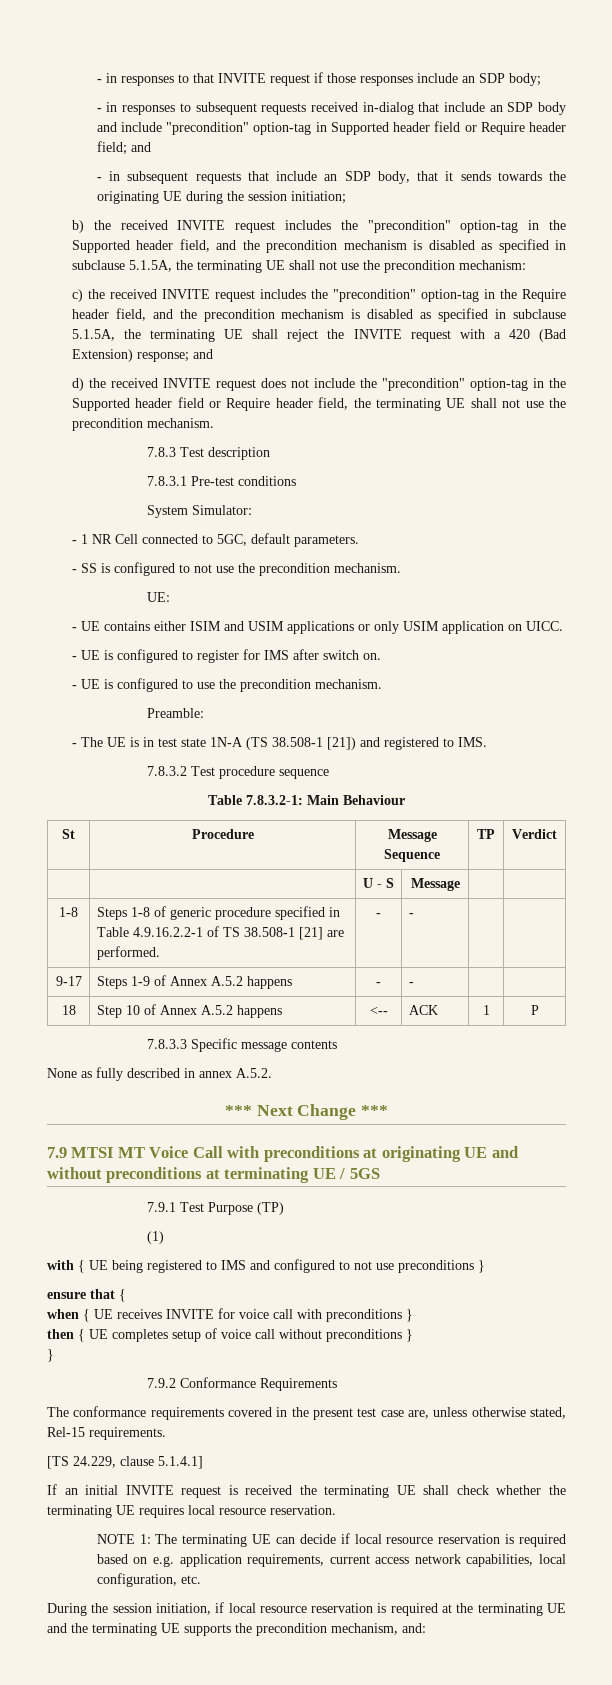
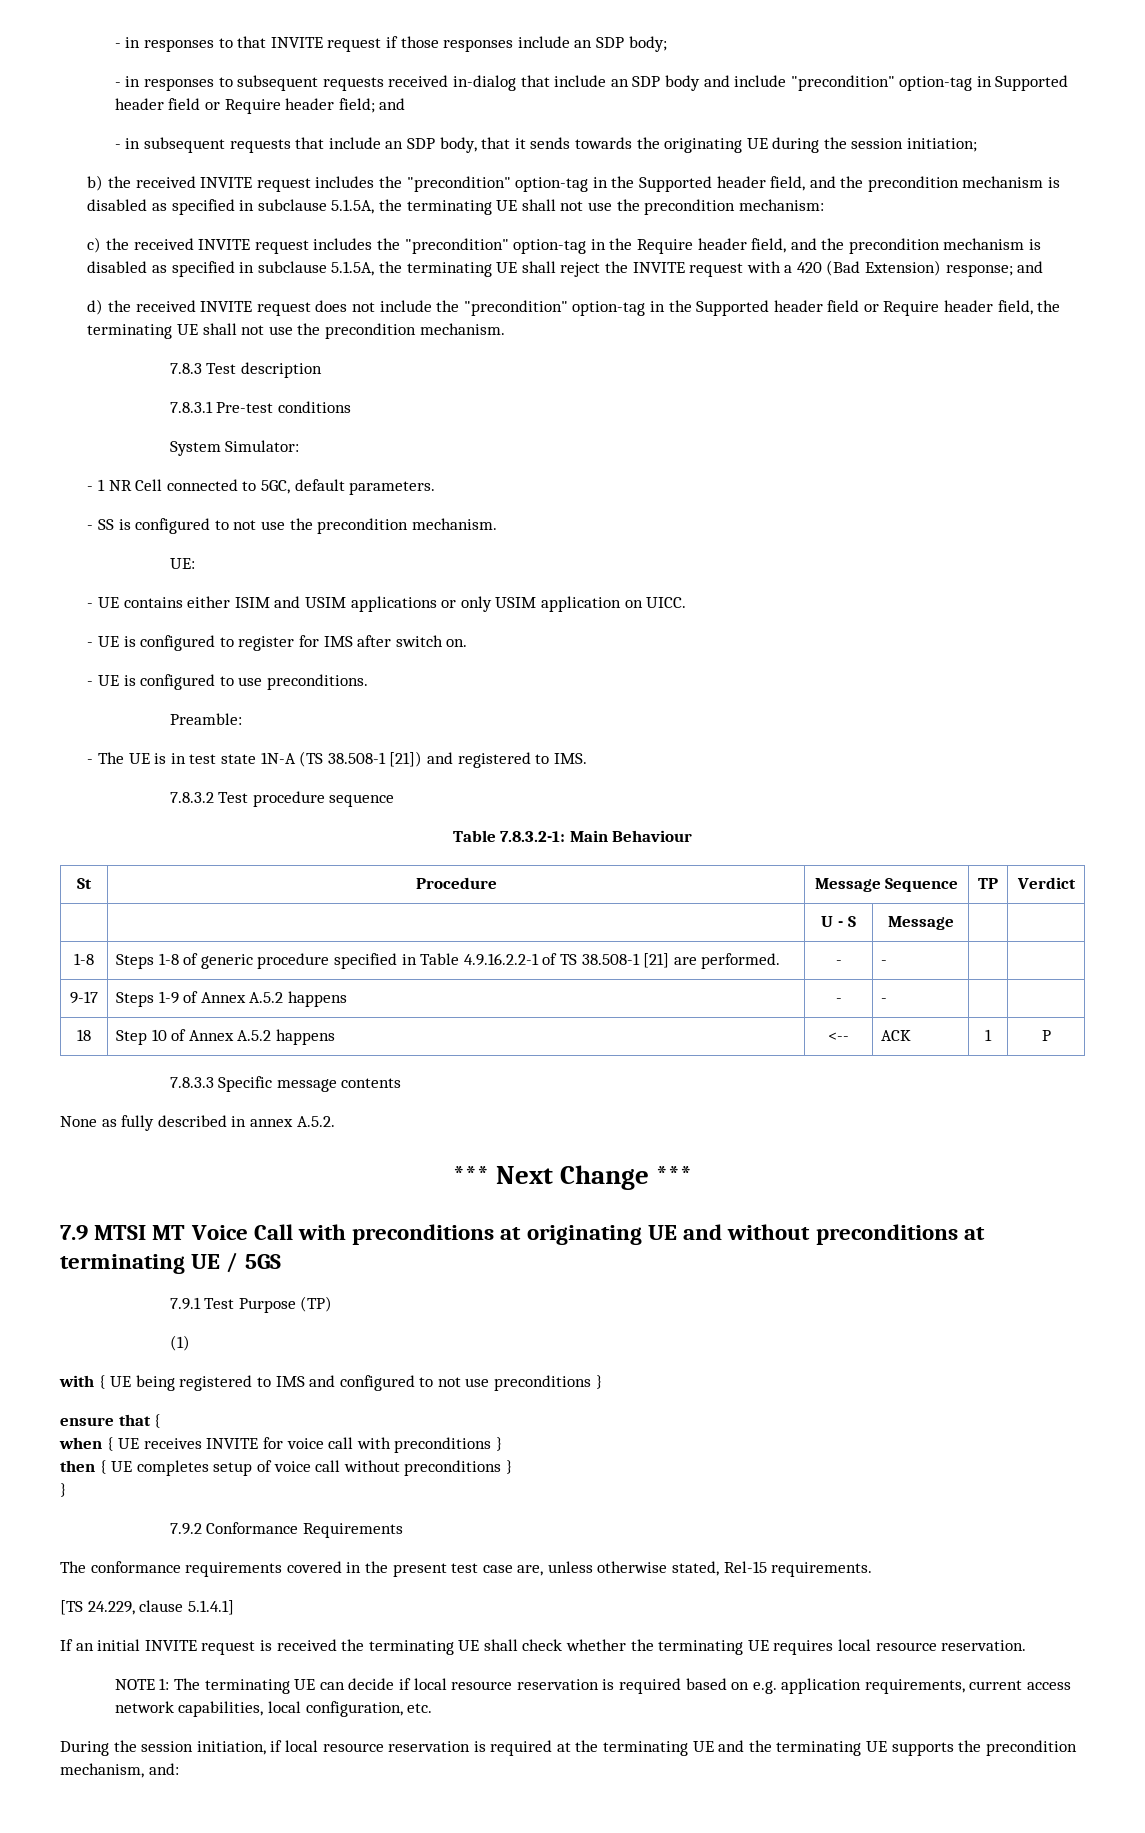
- - UE is configured to use the precondition mechanism.
+ - UE is configured to use preconditions.

